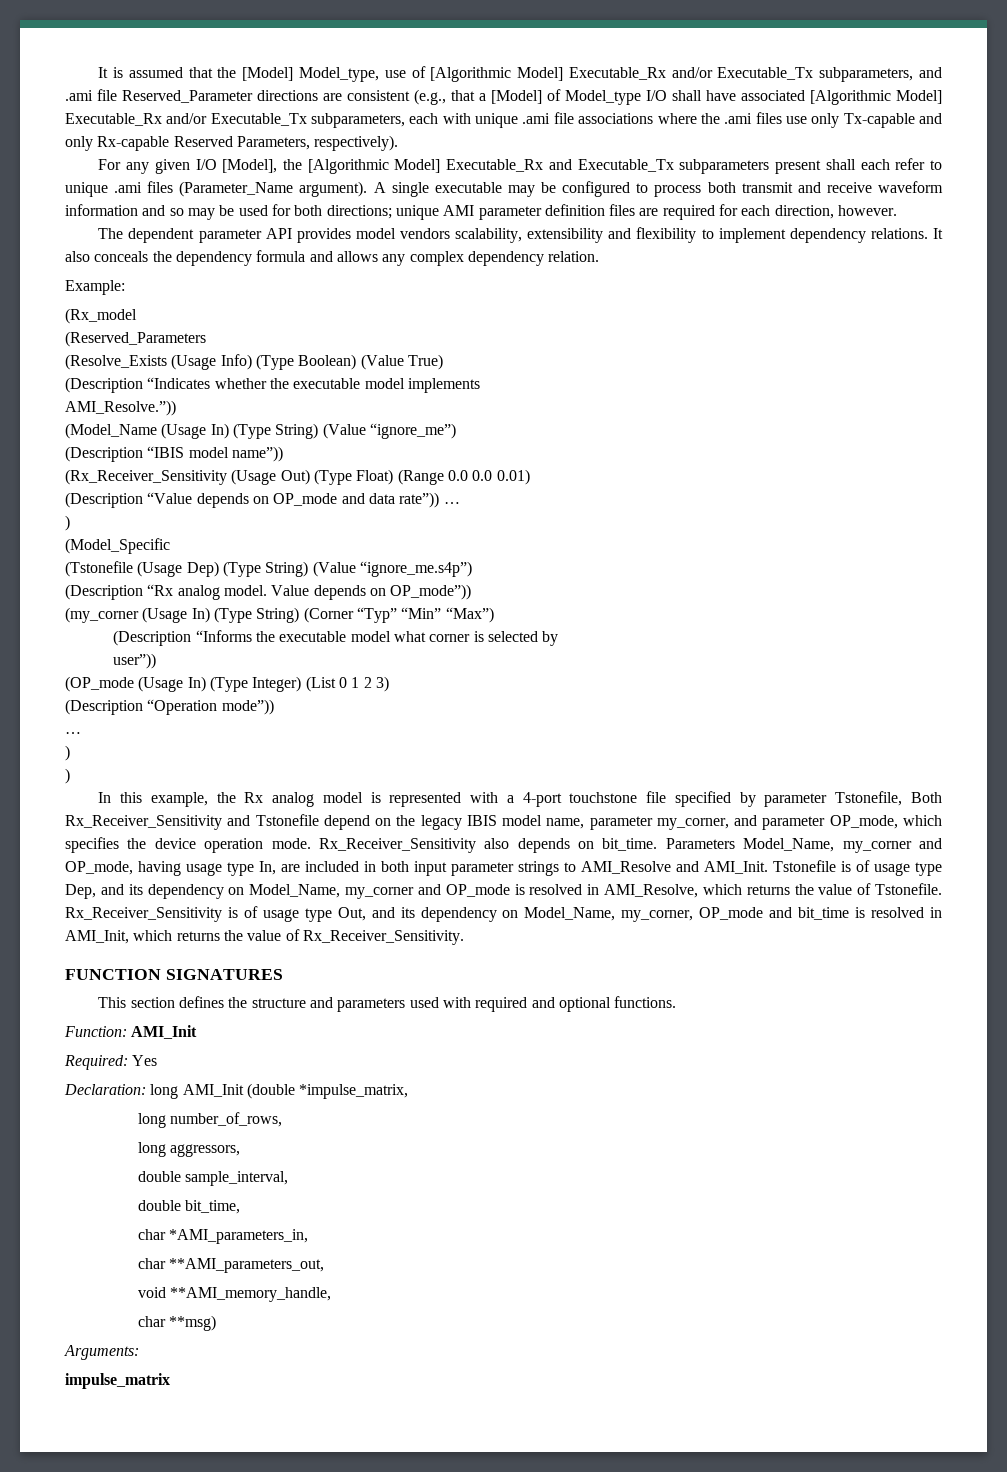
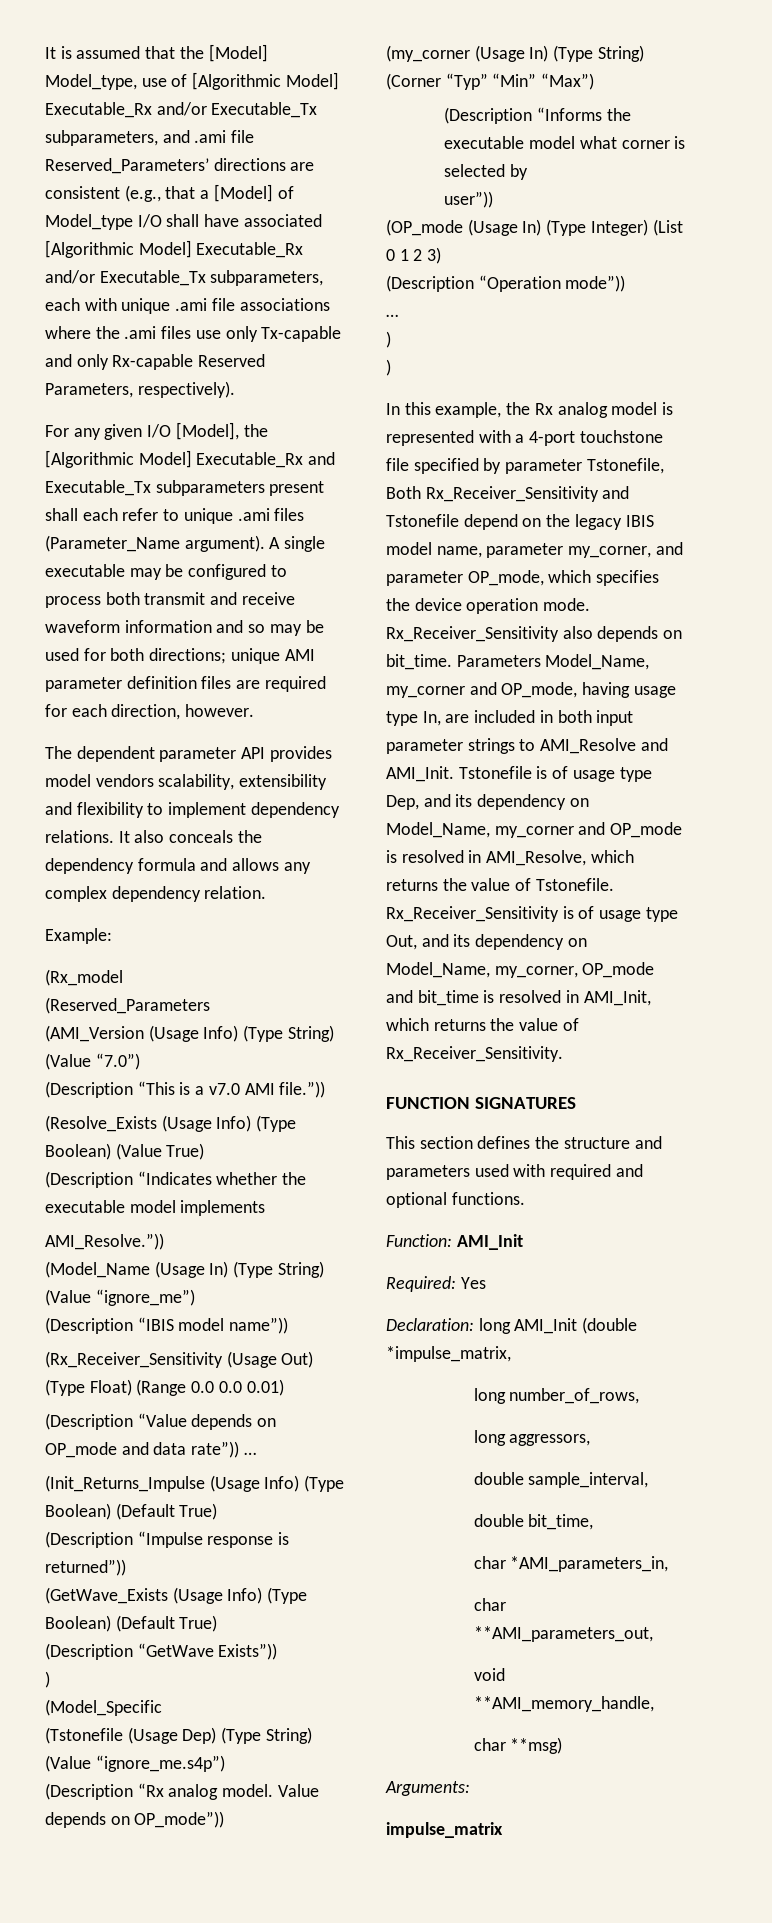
- It is assumed that the [Model] Model_type, use of [Algorithmic Model] Executable_Rx and/or Executable_Tx subparameters, and .ami file Reserved_Parameter directions are consistent (e.g., that a [Model] of Model_type I/O shall have associated [Algorithmic Model] Executable_Rx and/or Executable_Tx subparameters, each with unique .ami file associations where the .ami files use only Tx-capable and only Rx-capable Reserved Parameters, respectively).
+ It is assumed that the [Model] Model_type, use of [Algorithmic Model] Executable_Rx and/or Executable_Tx subparameters, and .ami file Reserved_Parameters’ directions are consistent (e.g., that a [Model] of Model_type I/O shall have associated [Algorithmic Model] Executable_Rx and/or Executable_Tx subparameters, each with unique .ami file associations where the .ami files use only Tx-capable and only Rx-capable Reserved Parameters, respectively).
+ (AMI_Version (Usage Info) (Type String) (Value “7.0”)
+ (Description “This is a v7.0 AMI file.”))
+ (Init_Returns_Impulse (Usage Info) (Type Boolean) (Default True)
+ (Description “Impulse response is returned”))
+ (GetWave_Exists (Usage Info) (Type Boolean) (Default True)
+ (Description “GetWave Exists”))

